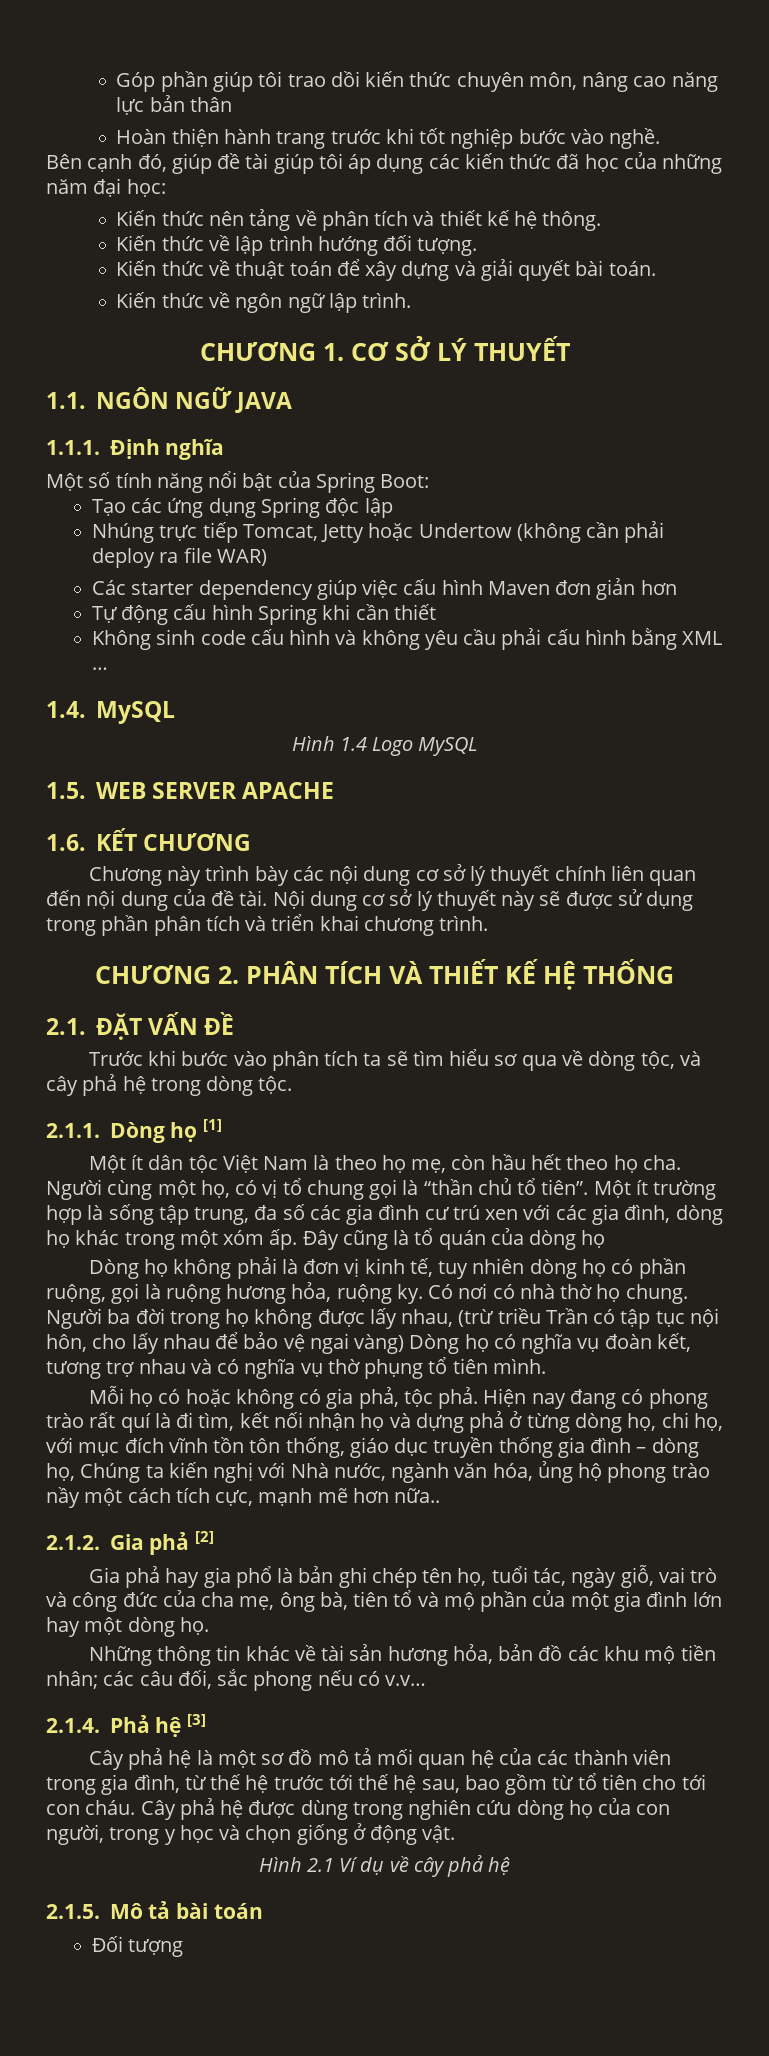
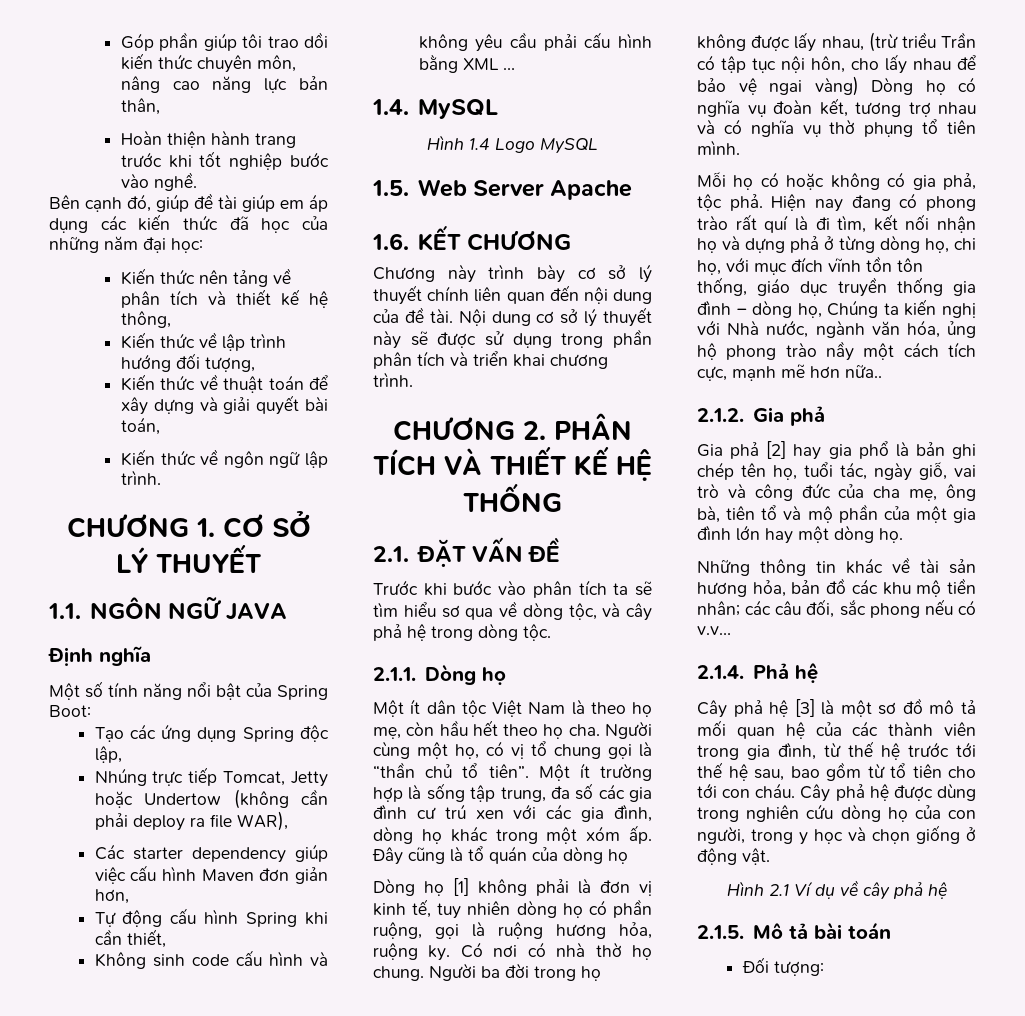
- Góp phần giúp tôi trao dồi kiến thức chuyên môn, nâng cao năng lực bản thân
+ Góp phần giúp tôi trao dồi kiến thức chuyên môn, nâng cao năng lực bản thân,
- Bên cạnh đó, giúp đề tài giúp tôi áp dụng các kiến thức đã học của những năm đại học:
+ Bên cạnh đó, giúp đề tài giúp em áp dụng các kiến thức đã học của những năm đại học:
- Kiến thức nên tảng về phân tích và thiết kế hệ thông.
+ Kiến thức nên tảng về phân tích và thiết kế hệ thông,
- Kiến thức về lập trình hướng đối tượng.
+ Kiến thức về lập trình hướng đối tượng,
- Kiến thức về thuật toán để xây dựng và giải quyết bài toán.
+ Kiến thức về thuật toán để xây dựng và giải quyết bài toán,
- 1.1.1. Định nghĩa
+ Định nghĩa
- Tạo các ứng dụng Spring độc lập
+ Tạo các ứng dụng Spring độc lập,
- Nhúng trực tiếp Tomcat, Jetty hoặc Undertow (không cần phải deploy ra file WAR)
+ Nhúng trực tiếp Tomcat, Jetty hoặc Undertow (không cần phải deploy ra file WAR),
- Các starter dependency giúp việc cấu hình Maven đơn giản hơn
+ Các starter dependency giúp việc cấu hình Maven đơn giản hơn,
- Tự động cấu hình Spring khi cần thiết
+ Tự động cấu hình Spring khi cần thiết,
- 1.5. WEB SERVER APACHE
+ 1.5. Web Server Apache
- Chương này trình bày các nội dung cơ sở lý thuyết chính liên quan đến nội dung của đề tài.
+ Chương này trình bày cơ sở lý thuyết chính liên quan đến nội dung của đề tài.
- 2.1.1. Dòng họ [1]
+ 2.1.1. Dòng họ
- Dòng họ không phải là đơn vị kinh tế, tuy nhiên dòng họ có phần ruộng, gọi là ruộng hương hỏa, ruộng ky.
+ Dòng họ [1] không phải là đơn vị kinh tế, tuy nhiên dòng họ có phần ruộng, gọi là ruộng hương hỏa, ruộng ky.
- 2.1.2. Gia phả [2]
- Gia phả hay gia phổ là bản ghi chép tên họ, tuổi tác, ngày giỗ, vai trò và công đức của cha mẹ, ông bà, tiên tổ và mộ phần của một gia đình lớn hay một dòng họ.
+ 2.1.2. Gia phả
+ Gia phả [2] hay gia phổ là bản ghi chép tên họ, tuổi tác, ngày giỗ, vai trò và công đức của cha mẹ, ông bà, tiên tổ và mộ phần của một gia đình lớn hay một dòng họ.
- 2.1.4. Phả hệ [3]
- Cây phả hệ là một sơ đồ mô tả mối quan hệ của các thành viên trong gia đình, từ thế hệ trước tới thế hệ sau, bao gồm từ tổ tiên cho tới con cháu.
+ 2.1.4. Phả hệ
+ Cây phả hệ [3] là một sơ đồ mô tả mối quan hệ của các thành viên trong gia đình, từ thế hệ trước tới thế hệ sau, bao gồm từ tổ tiên cho tới con cháu.
- Đối tượng
+ Đối tượng:

